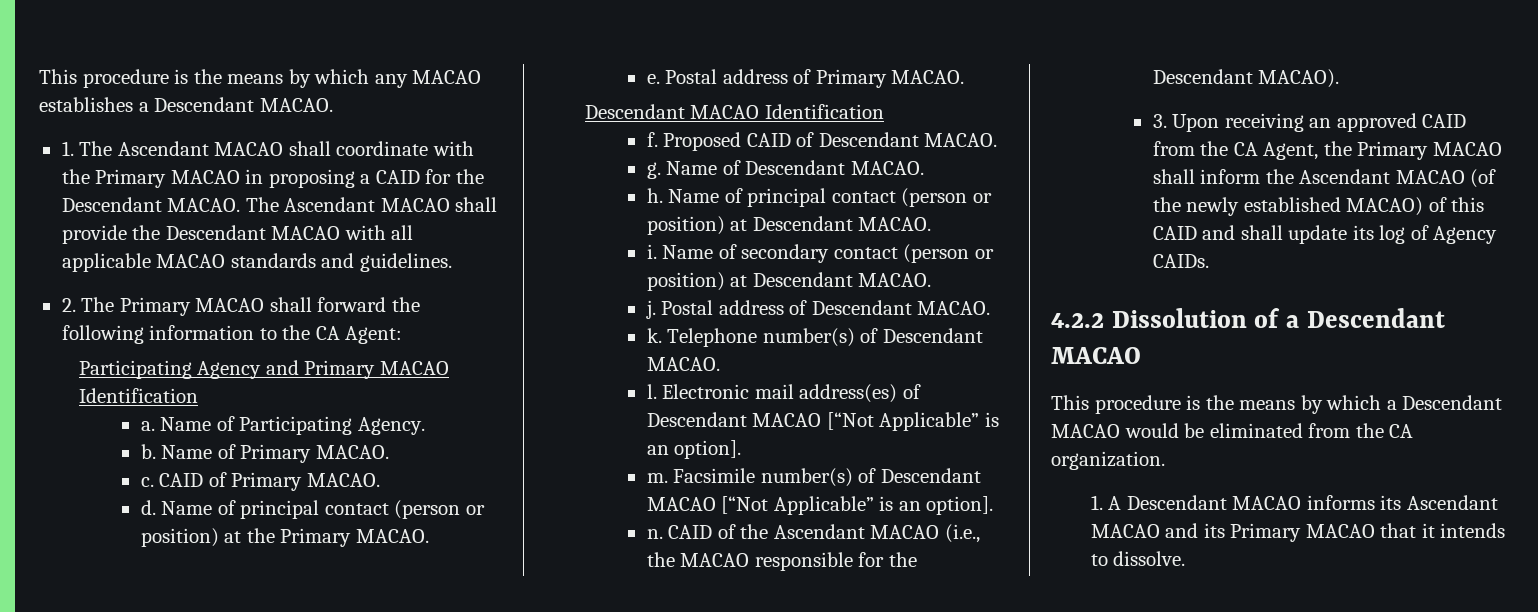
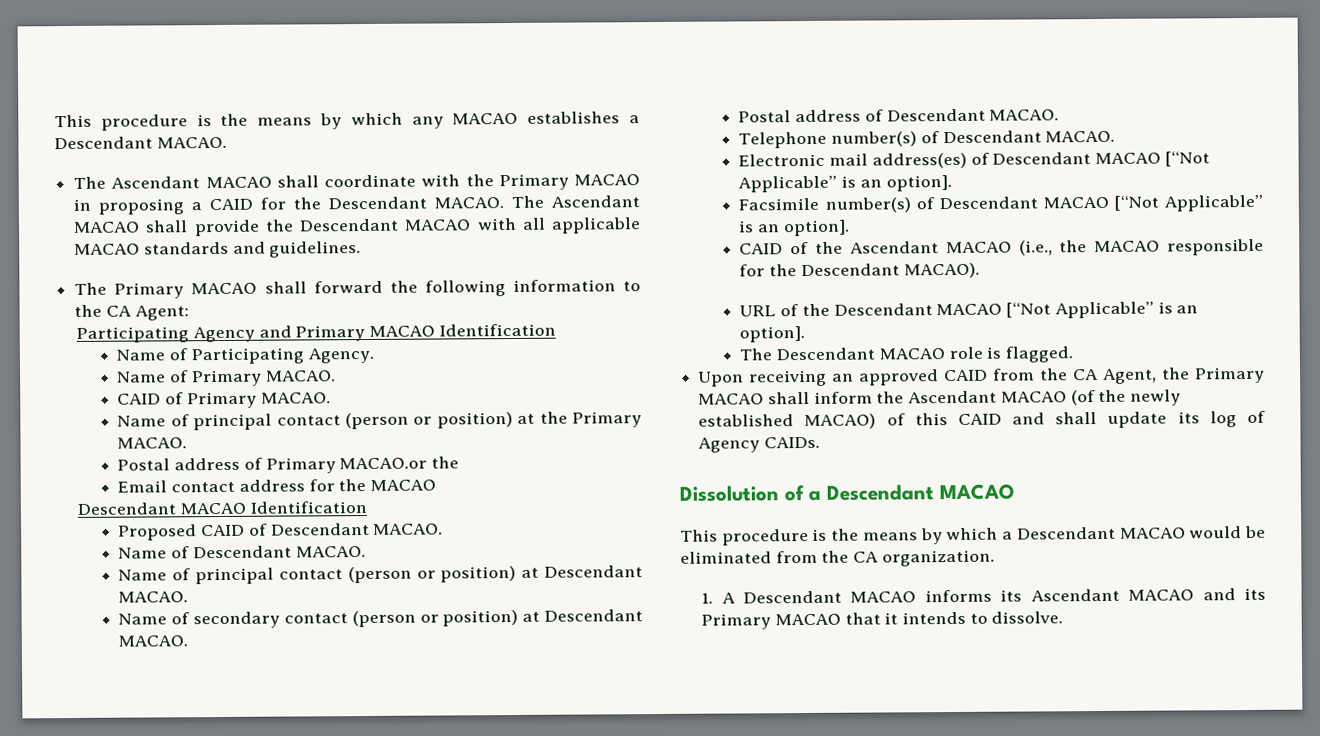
- 1. The Ascendant MACAO shall coordinate with the Primary MACAO in proposing a CAID for the Descendant MACAO.
+ The Ascendant MACAO shall coordinate with the Primary MACAO in proposing a CAID for the Descendant MACAO.
- 2. The Primary MACAO shall forward the following information to the CA Agent:
+ The Primary MACAO shall forward the following information to the CA Agent:
- a.
- b.
- c.
- d.
- e. Postal address of Primary MACAO.
+ Postal address of Primary MACAO.or the
+ Email contact address for the MACAO
- f.
- g.
- h.
- i.
- j.
- k. Telephone number(s) of Descendant MACAO.
- l. Electronic mail address(es) of Descendant MACAO [“Not Applicable” is an option].
+ Telephone number(s) of Descendant MACAO.
+ Electronic mail address(es) of Descendant MACAO [“Not Applicable” is an option].
- m.
- n.
- 3. Upon receiving an approved CAID from the CA Agent, the Primary MACAO shall inform the Ascendant MACAO (of the newly established MACAO) of this CAID and shall update its log of Agency CAIDs.
+ URL of the Descendant MACAO [“Not Applicable” is an option].
+ The Descendant MACAO role is flagged.
+ Upon receiving an approved CAID from the CA Agent, the Primary MACAO shall inform the Ascendant MACAO (of the newly established MACAO) of this CAID and shall update its log of Agency CAIDs.
- 4.2.2 Dissolution of a Descendant MACAO
+ Dissolution of a Descendant MACAO

